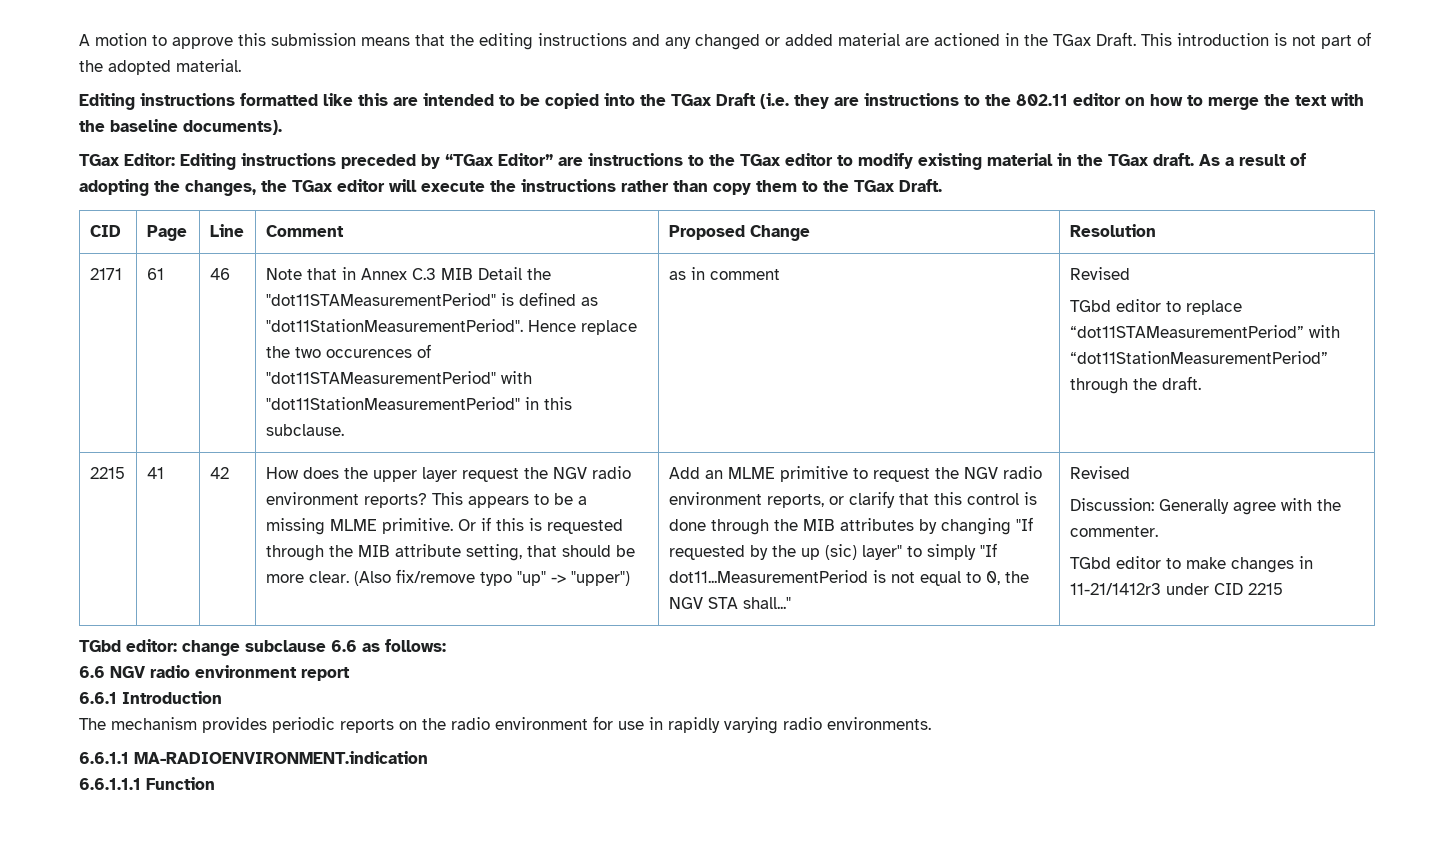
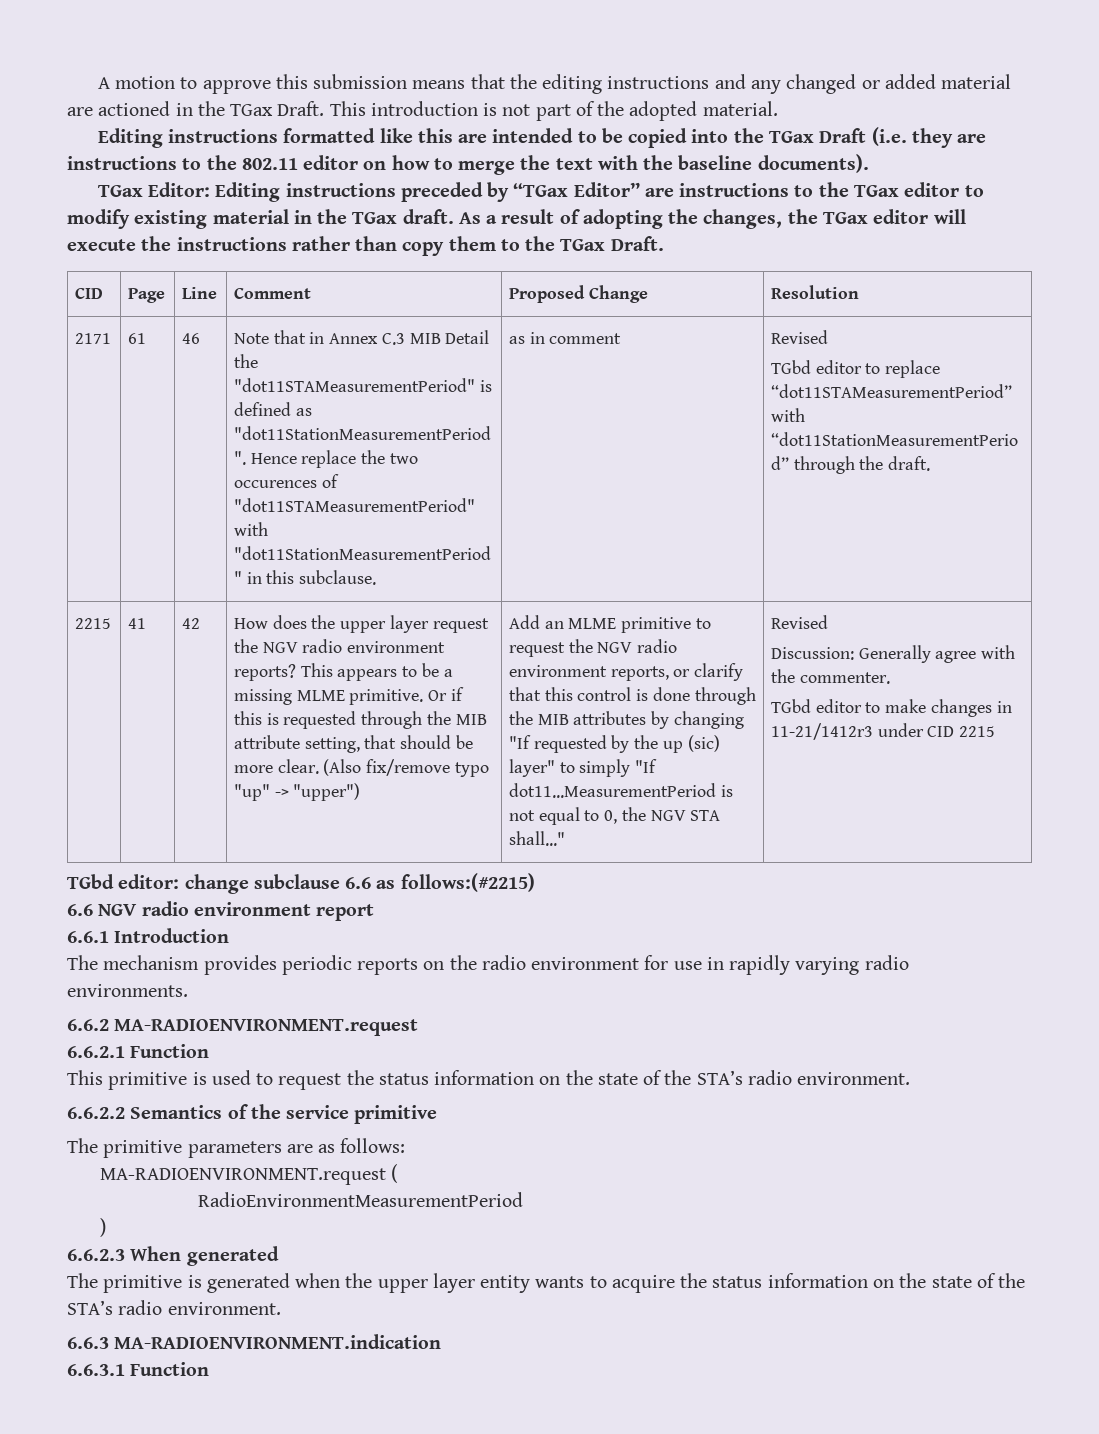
- TGbd editor: change subclause 6.6 as follows:
+ TGbd editor: change subclause 6.6 as follows:(#2215)
- 6.6.1.1 MA-RADIOENVIRONMENT.indication
+ 6.6.2 MA-RADIOENVIRONMENT.request
+ 6.6.2.1 Function
+ This primitive is used to request the status information on the state of the STA’s radio environment.
+ 6.6.2.2 Semantics of the service primitive
+ The primitive parameters are as follows:
+ MA-RADIOENVIRONMENT.request (
+ RadioEnvironmentMeasurementPeriod
+ )
+ 6.6.2.3 When generated
+ The primitive is generated when the upper layer entity wants to acquire the status information on the state of the STA’s radio environment.
+ 6.6.3 MA-RADIOENVIRONMENT.indication
- 6.6.1.1.1 Function
+ 6.6.3.1 Function

